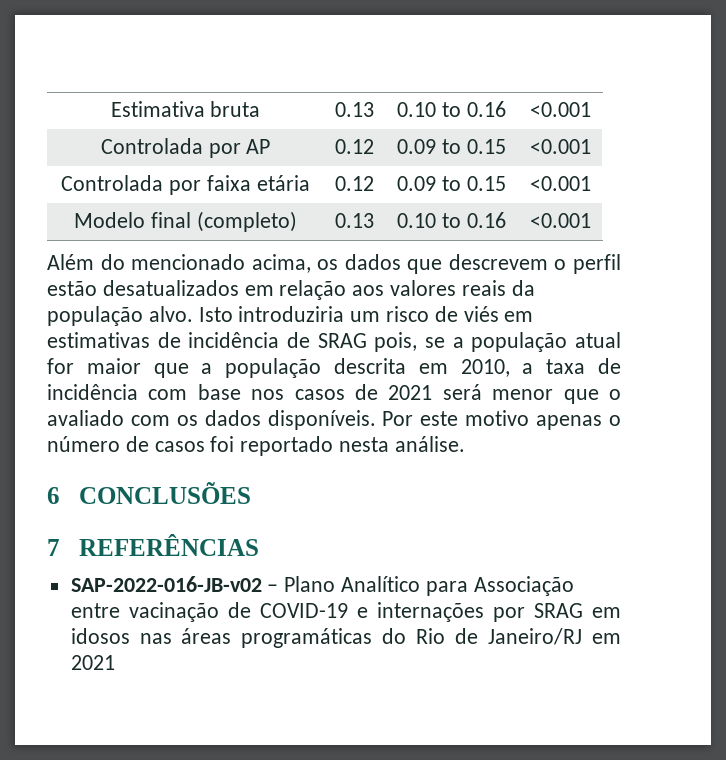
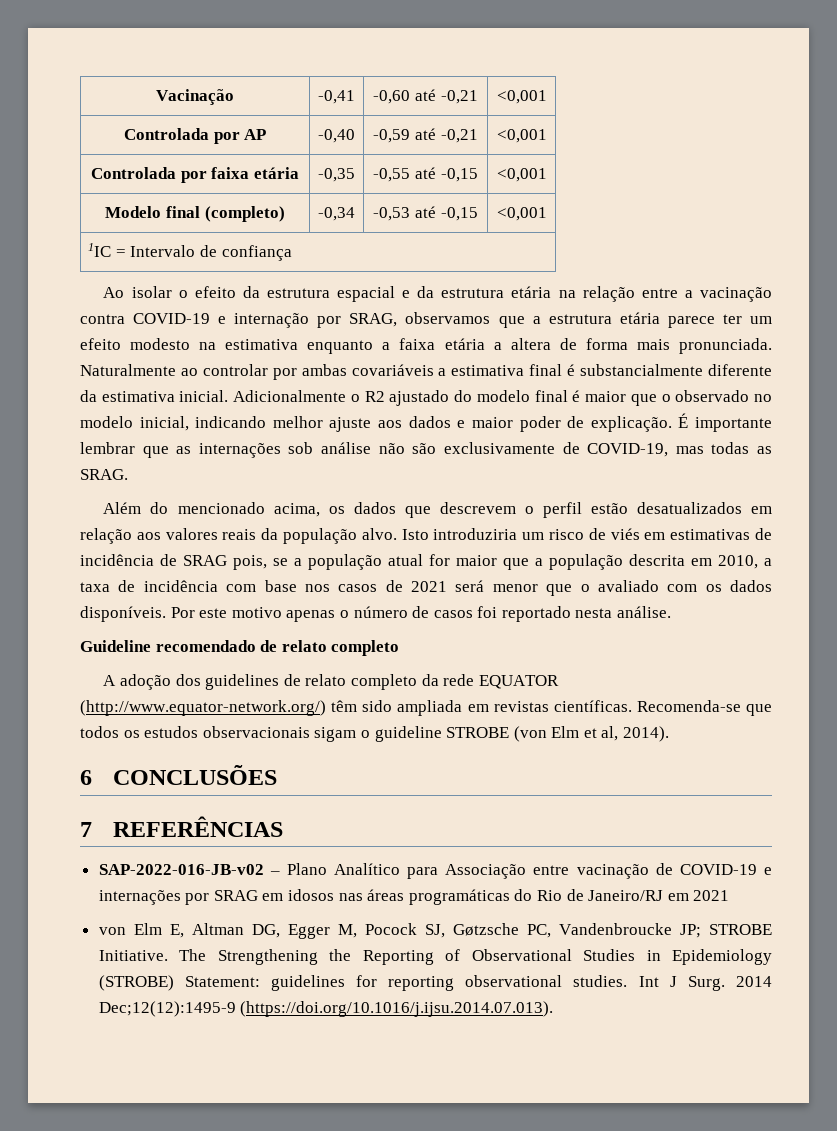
- Estimativa bruta | 0.13 | 0.10 to 0.16 | <0.001
- Controlada por AP | 0.12 | 0.09 to 0.15 | <0.001
- Controlada por faixa etária | 0.12 | 0.09 to 0.15 | <0.001
- Modelo final (completo) | 0.13 | 0.10 to 0.16 | <0.001
+ Vacinação | -0,41 | -0,60 até -0,21 | <0,001
+ Controlada por AP | -0,40 | -0,59 até -0,21 | <0,001
+ Controlada por faixa etária | -0,35 | -0,55 até -0,15 | <0,001
+ Modelo final (completo) | -0,34 | -0,53 até -0,15 | <0,001
+ 1IC = Intervalo de confiança
+ Ao isolar o efeito da estrutura espacial e da estrutura etária na relação entre a vacinação contra COVID-19 e internação por SRAG, observamos que a estrutura etária parece ter um efeito modesto na estimativa enquanto a faixa etária a altera de forma mais pronunciada. Naturalmente ao controlar por ambas covariáveis a estimativa final é substancialmente diferente da estimativa inicial. Adicionalmente o R2 ajustado do modelo final é maior que o observado no modelo inicial, indicando melhor ajuste aos dados e maior poder de explicação. É importante lembrar que as internações sob análise não são exclusivamente de COVID-19, mas todas as SRAG.
+ Guideline recomendado de relato completo
+ A adoção dos guidelines de relato completo da rede EQUATOR (http://www.equator-network.org/) têm sido ampliada em revistas científicas. Recomenda-se que todos os estudos observacionais sigam o guideline STROBE (von Elm et al, 2014).
+ von Elm E, Altman DG, Egger M, Pocock SJ, Gøtzsche PC, Vandenbroucke JP; STROBE Initiative. The Strengthening the Reporting of Observational Studies in Epidemiology (STROBE) Statement: guidelines for reporting observational studies. Int J Surg. 2014 Dec;12(12):1495-9 (https://doi.org/10.1016/j.ijsu.2014.07.013).

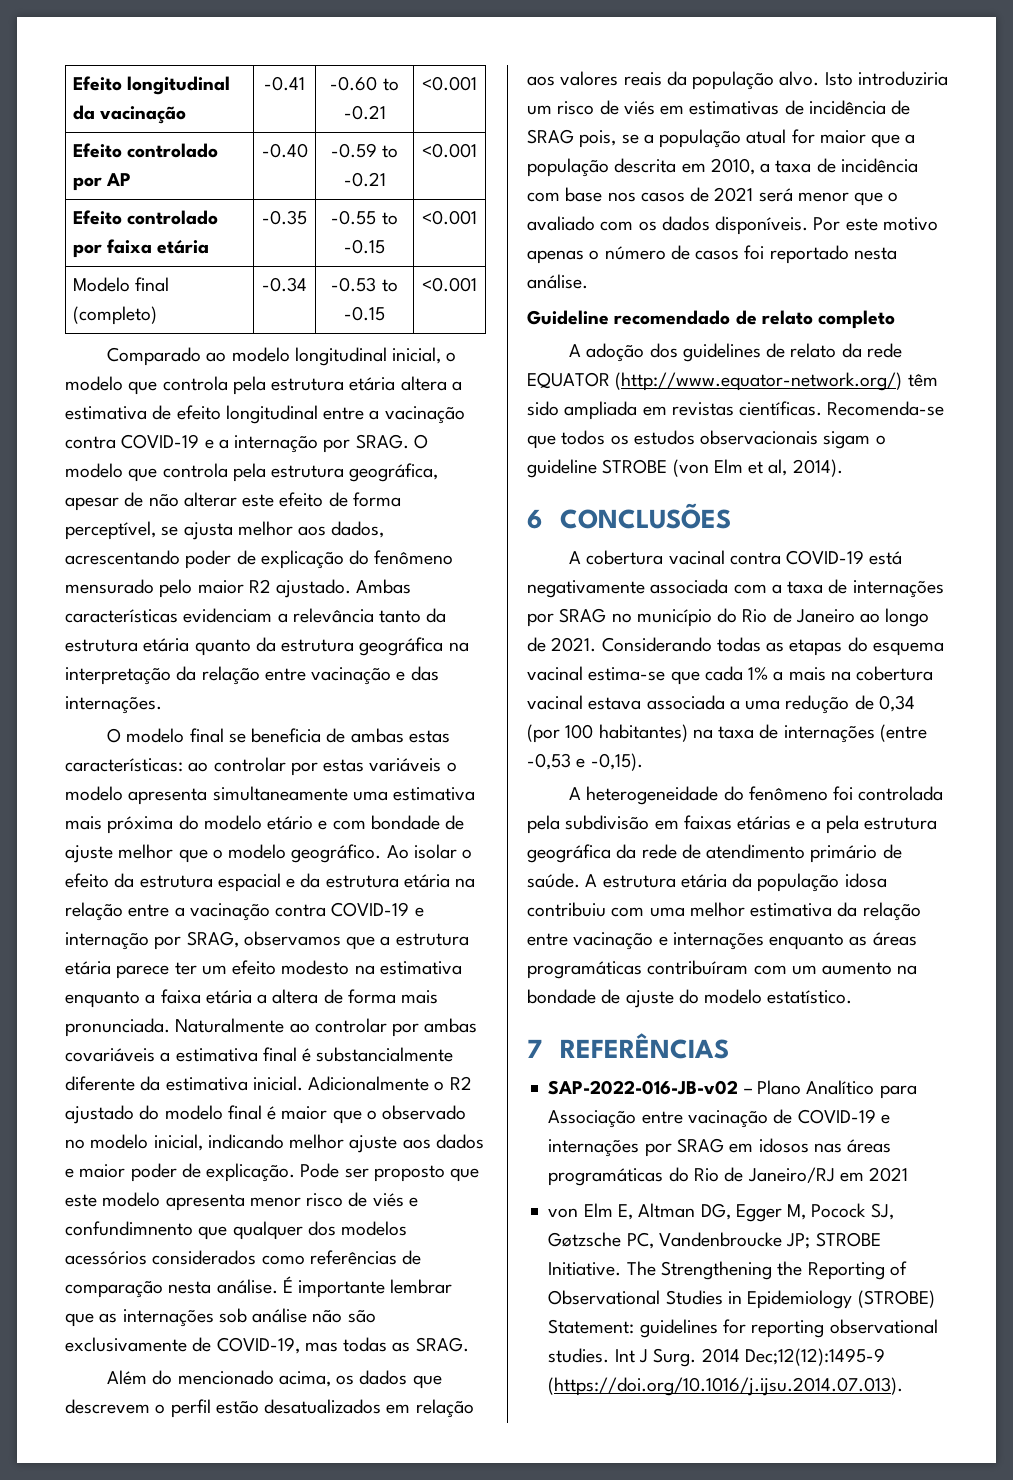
- Vacinação | -0,41 | -0,60 até -0,21 | <0,001
- Controlada por AP | -0,40 | -0,59 até -0,21 | <0,001
- Controlada por faixa etária | -0,35 | -0,55 até -0,15 | <0,001
- Modelo final (completo) | -0,34 | -0,53 até -0,15 | <0,001
- 1IC = Intervalo de confiança
- Ao isolar o efeito da estrutura espacial e da estrutura etária na relação entre a vacinação contra COVID-19 e internação por SRAG, observamos que a estrutura etária parece ter um efeito modesto na estimativa enquanto a faixa etária a altera de forma mais pronunciada.
+ Efeito longitudinal da vacinação | -0.41 | -0.60 to -0.21 | <0.001
+ Efeito controlado por AP | -0.40 | -0.59 to -0.21 | <0.001
+ Efeito controlado por faixa etária | -0.35 | -0.55 to -0.15 | <0.001
+ Modelo final (completo) | -0.34 | -0.53 to -0.15 | <0.001
+ Comparado ao modelo longitudinal inicial, o modelo que controla pela estrutura etária altera a estimativa de efeito longitudinal entre a vacinação contra COVID-19 e a internação por SRAG. O modelo que controla pela estrutura geográfica, apesar de não alterar este efeito de forma perceptível, se ajusta melhor aos dados, acrescentando poder de explicação do fenômeno mensurado pelo maior R2 ajustado. Ambas características evidenciam a relevância tanto da estrutura etária quanto da estrutura geográfica na interpretação da relação entre vacinação e das internações.
+ O modelo final se beneficia de ambas estas características: ao controlar por estas variáveis o modelo apresenta simultaneamente uma estimativa mais próxima do modelo etário e com bondade de ajuste melhor que o modelo geográfico. Ao isolar o efeito da estrutura espacial e da estrutura etária na relação entre a vacinação contra COVID-19 e internação por SRAG, observamos que a estrutura etária parece ter um efeito modesto na estimativa enquanto a faixa etária a altera de forma mais pronunciada.
+ Pode ser proposto que este modelo apresenta menor risco de viés e confundimnento que qualquer dos modelos acessórios considerados como referências de comparação nesta análise.
- A adoção dos guidelines de relato completo da rede EQUATOR (http://www.equator-network.org/) têm sido ampliada em revistas científicas.
+ A adoção dos guidelines de relato da rede EQUATOR (http://www.equator-network.org/) têm sido ampliada em revistas científicas.
+ A cobertura vacinal contra COVID-19 está negativamente associada com a taxa de internações por SRAG no município do Rio de Janeiro ao longo de 2021. Considerando todas as etapas do esquema vacinal estima-se que cada 1% a mais na cobertura vacinal estava associada a uma redução de 0,34 (por 100 habitantes) na taxa de internações (entre -0,53 e -0,15).
+ A heterogeneidade do fenômeno foi controlada pela subdivisão em faixas etárias e a pela estrutura geográfica da rede de atendimento primário de saúde. A estrutura etária da população idosa contribuiu com uma melhor estimativa da relação entre vacinação e internações enquanto as áreas programáticas contribuíram com um aumento na bondade de ajuste do modelo estatístico.

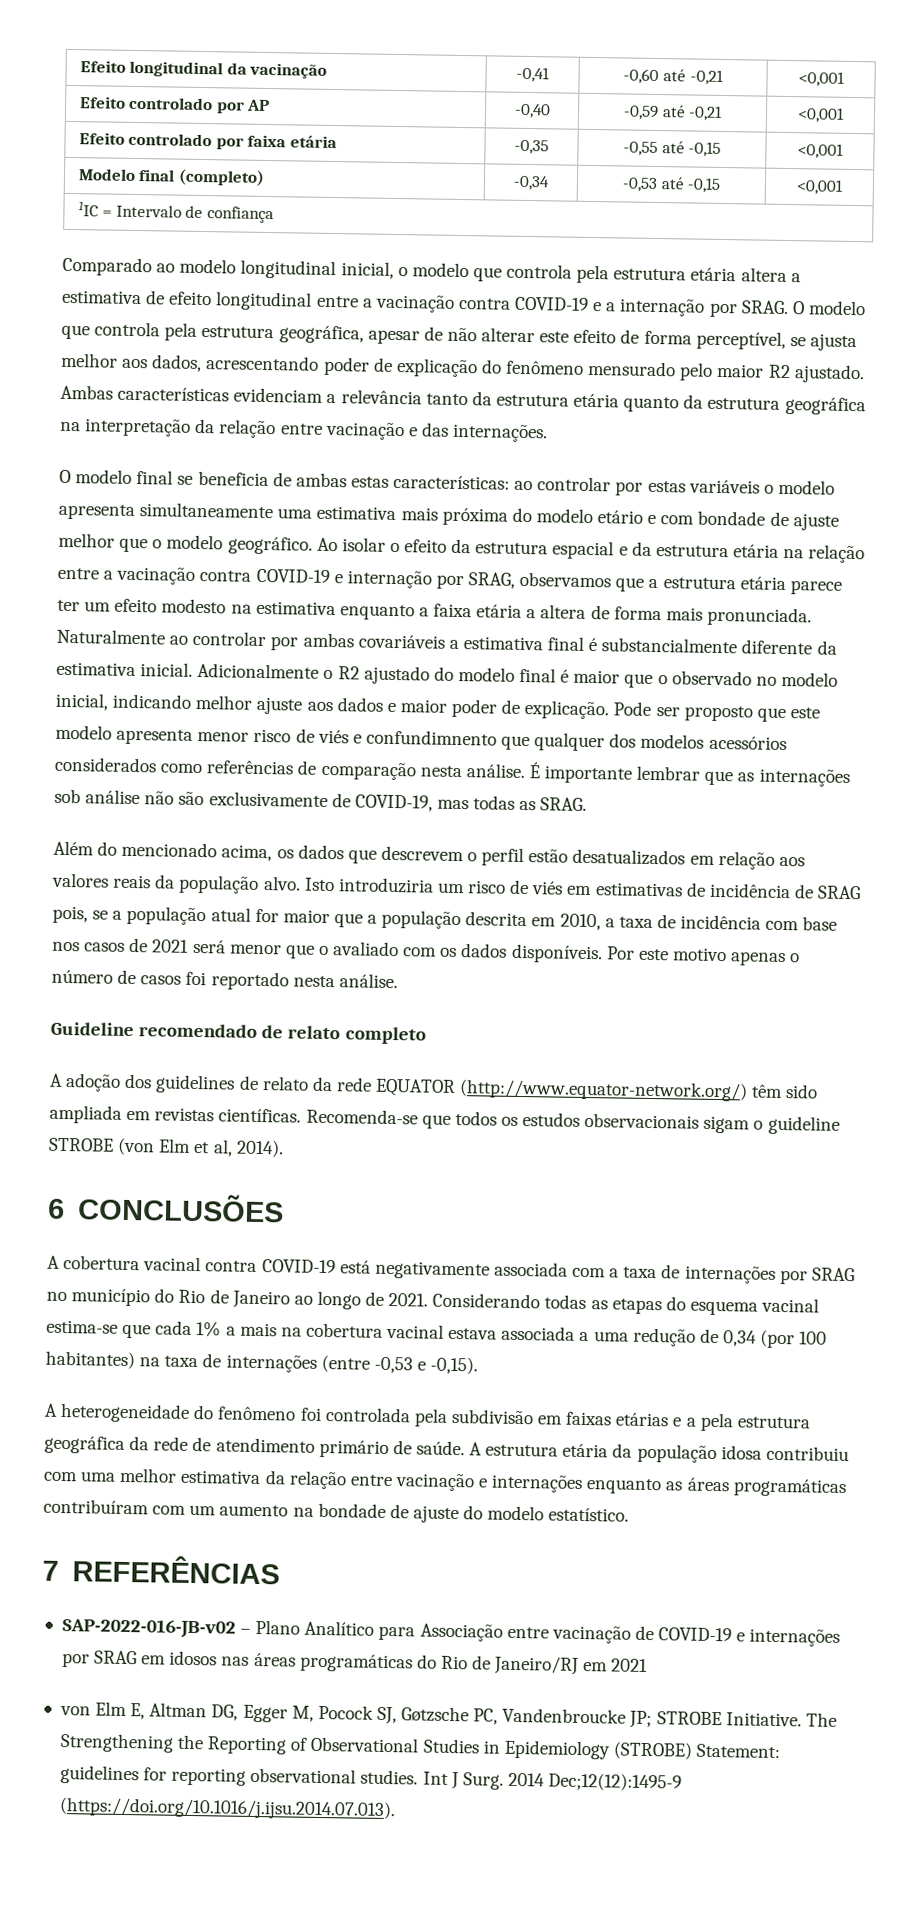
- Efeito longitudinal da vacinação | -0.41 | -0.60 to -0.21 | <0.001
+ Efeito longitudinal da vacinação | -0,41 | -0,60 até -0,21 | <0,001
- Efeito controlado por AP | -0.40 | -0.59 to -0.21 | <0.001
+ Efeito controlado por AP | -0,40 | -0,59 até -0,21 | <0,001
- Efeito controlado por faixa etária | -0.35 | -0.55 to -0.15 | <0.001
- Modelo final (completo) | -0.34 | -0.53 to -0.15 | <0.001
+ Efeito controlado por faixa etária | -0,35 | -0,55 até -0,15 | <0,001
+ Modelo final (completo) | -0,34 | -0,53 até -0,15 | <0,001
+ 1IC = Intervalo de confiança

